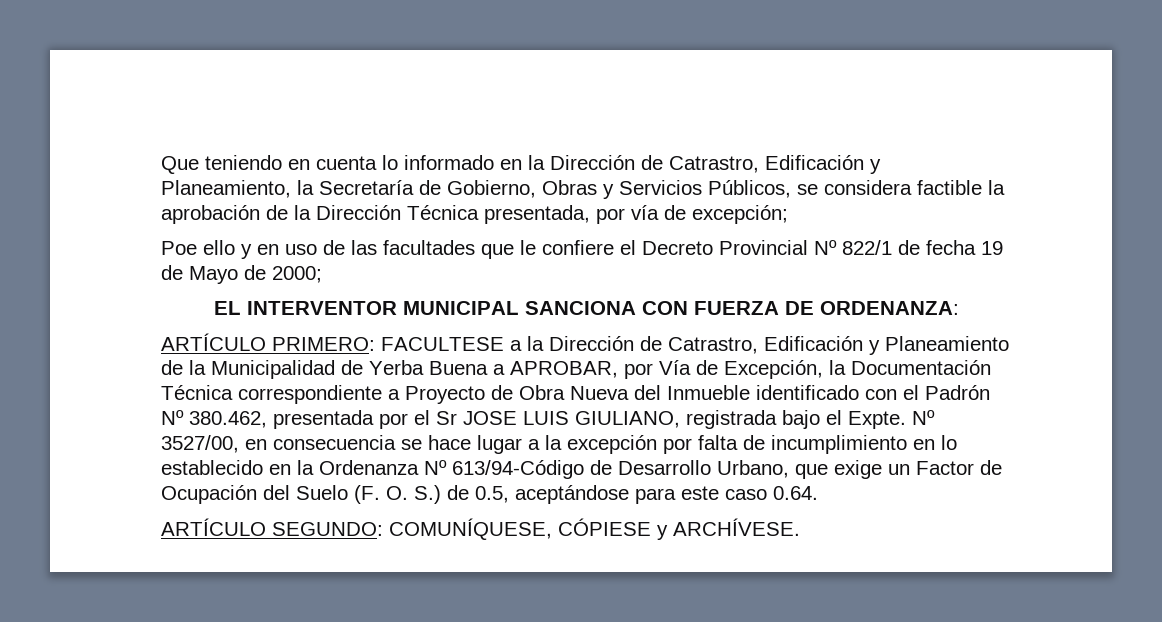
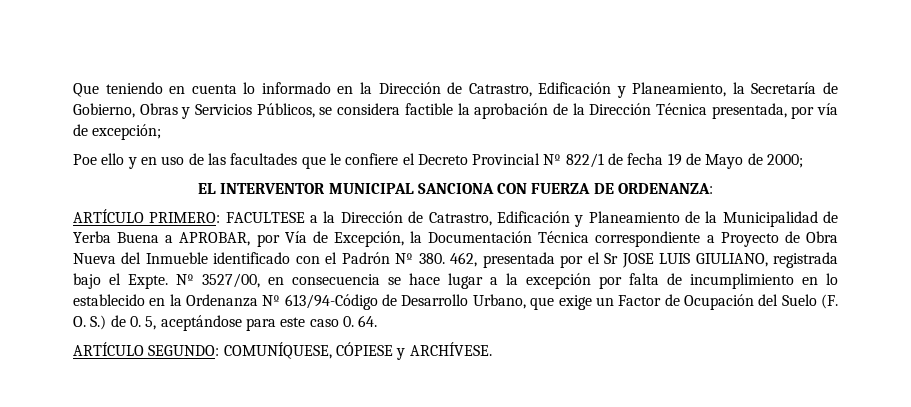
- ARTÍCULO PRIMERO: FACULTESE a la Dirección de Catrastro, Edificación y Planeamiento de la Municipalidad de Yerba Buena a APROBAR, por Vía de Excepción, la Documentación Técnica correspondiente a Proyecto de Obra Nueva del Inmueble identificado con el Padrón Nº 380.462, presentada por el Sr JOSE LUIS GIULIANO, registrada bajo el Expte.
+ ARTÍCULO PRIMERO: FACULTESE a la Dirección de Catrastro, Edificación y Planeamiento de la Municipalidad de Yerba Buena a APROBAR, por Vía de Excepción, la Documentación Técnica correspondiente a Proyecto de Obra Nueva del Inmueble identificado con el Padrón Nº 380. 462, presentada por el Sr JOSE LUIS GIULIANO, registrada bajo el Expte.
- Nº 3527/00, en consecuencia se hace lugar a la excepción por falta de incumplimiento en lo establecido en la Ordenanza Nº 613/94-Código de Desarrollo Urbano, que exige un Factor de Ocupación del Suelo (F. O. S.) de 0.5, aceptándose para este caso 0.64.
+ Nº 3527/00, en consecuencia se hace lugar a la excepción por falta de incumplimiento en lo establecido en la Ordenanza Nº 613/94-Código de Desarrollo Urbano, que exige un Factor de Ocupación del Suelo (F. O. S.) de 0. 5, aceptándose para este caso 0. 64.

